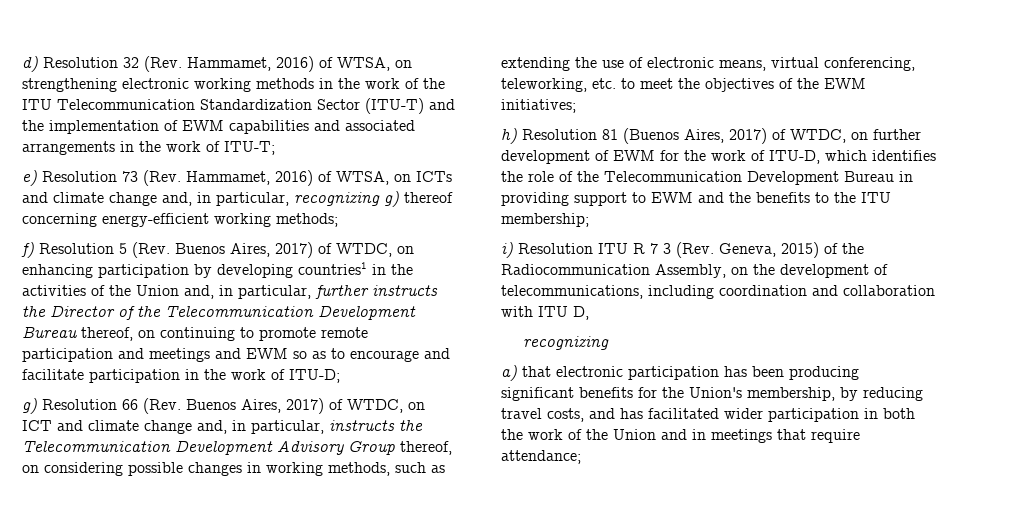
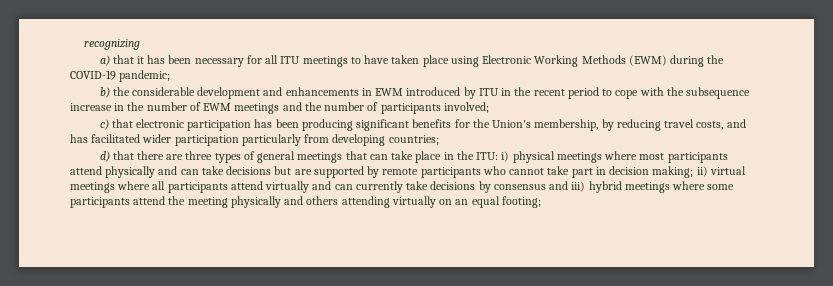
- d) Resolution 32 (Rev. Hammamet, 2016) of WTSA, on strengthening electronic working methods in the work of the ITU Telecommunication Standardization Sector (ITU-T) and the implementation of EWM capabilities and associated arrangements in the work of ITU-T;
- e) Resolution 73 (Rev. Hammamet, 2016) of WTSA, on ICTs and climate change and, in particular, recognizing g) thereof concerning energy-efficient working methods;
- f) Resolution 5 (Rev. Buenos Aires, 2017) of WTDC, on enhancing participation by developing countries1 in the activities of the Union and, in particular, further instructs the Director of the Telecommunication Development Bureau thereof, on continuing to promote remote participation and meetings and EWM so as to encourage and facilitate participation in the work of ITU-D;
- g) Resolution 66 (Rev. Buenos Aires, 2017) of WTDC, on ICT and climate change and, in particular, instructs the Telecommunication Development Advisory Group thereof, on considering possible changes in working methods, such as extending the use of electronic means, virtual conferencing, teleworking, etc. to meet the objectives of the EWM initiatives;
- h) Resolution 81 (Buenos Aires, 2017) of WTDC, on further development of EWM for the work of ITU-D, which identifies the role of the Telecommunication Development Bureau in providing support to EWM and the benefits to the ITU membership;
- i) Resolution ITU R 7 3 (Rev. Geneva, 2015) of the Radiocommunication Assembly, on the development of telecommunications, including coordination and collaboration with ITU D,
  recognizing
- a) that electronic participation has been producing significant benefits for the Union's membership, by reducing travel costs, and has facilitated wider participation in both the work of the Union and in meetings that require attendance;
+ a) that it has been necessary for all ITU meetings to have taken place using Electronic Working Methods (EWM) during the COVID-19 pandemic;
+ b) the considerable development and enhancements in EWM introduced by ITU in the recent period to cope with the subsequence increase in the number of EWM meetings and the number of participants involved;
+ c) that electronic participation has been producing significant benefits for the Union's membership, by reducing travel costs, and has facilitated wider participation particularly from developing countries;
+ d) that there are three types of general meetings that can take place in the ITU: i) physical meetings where most participants attend physically and can take decisions but are supported by remote participants who cannot take part in decision making; ii) virtual meetings where all participants attend virtually and can currently take decisions by consensus and iii) hybrid meetings where some participants attend the meeting physically and others attending virtually on an equal footing;

